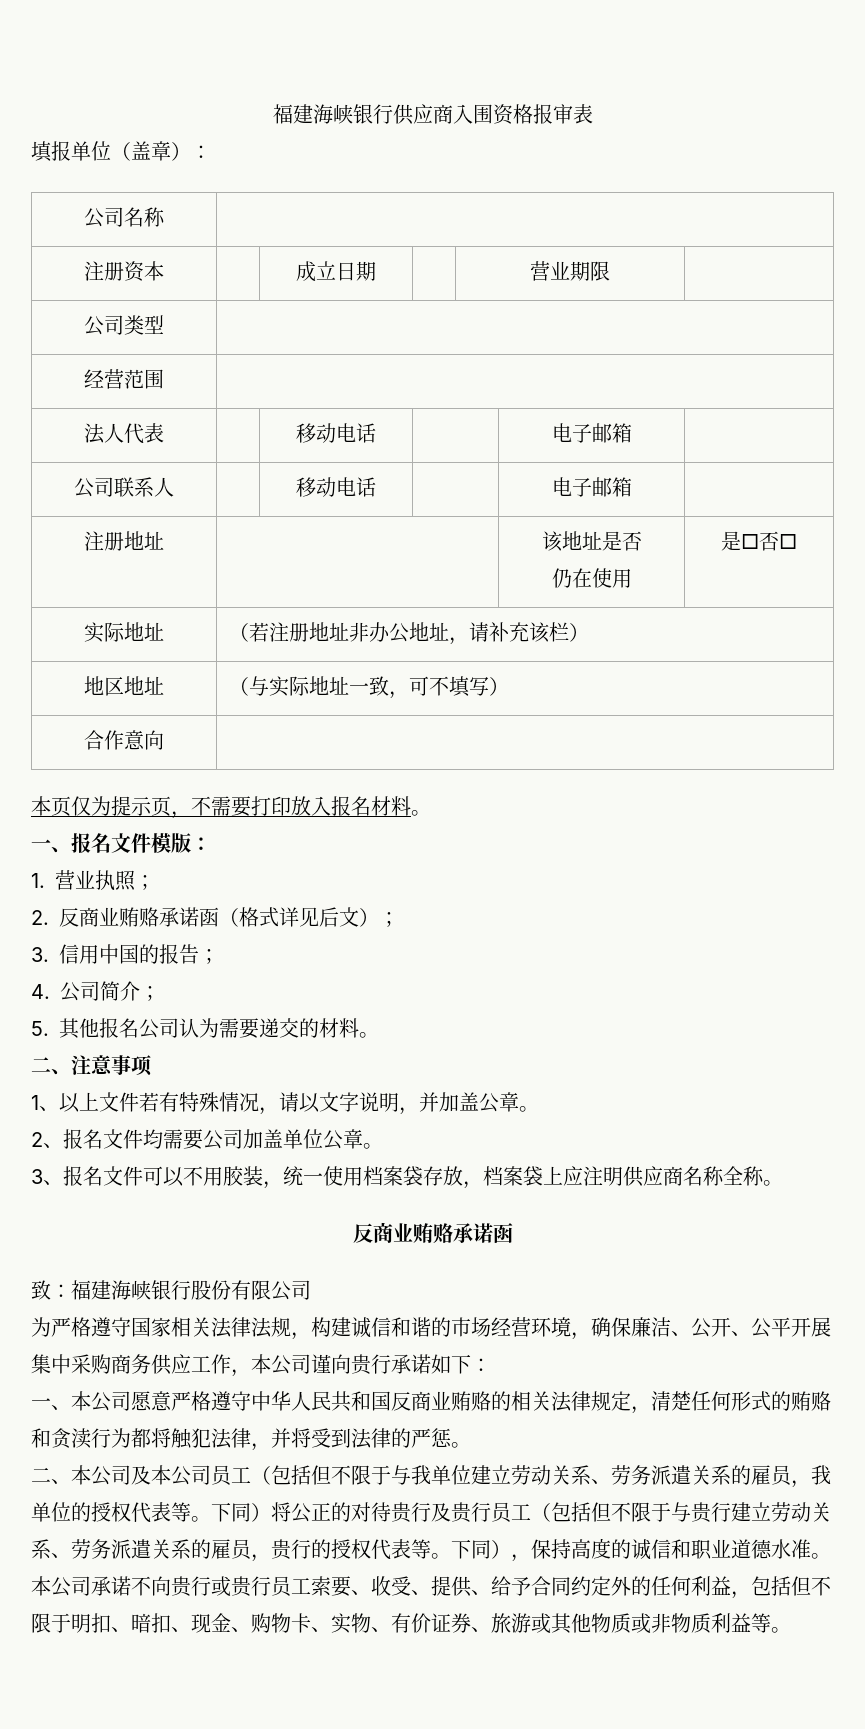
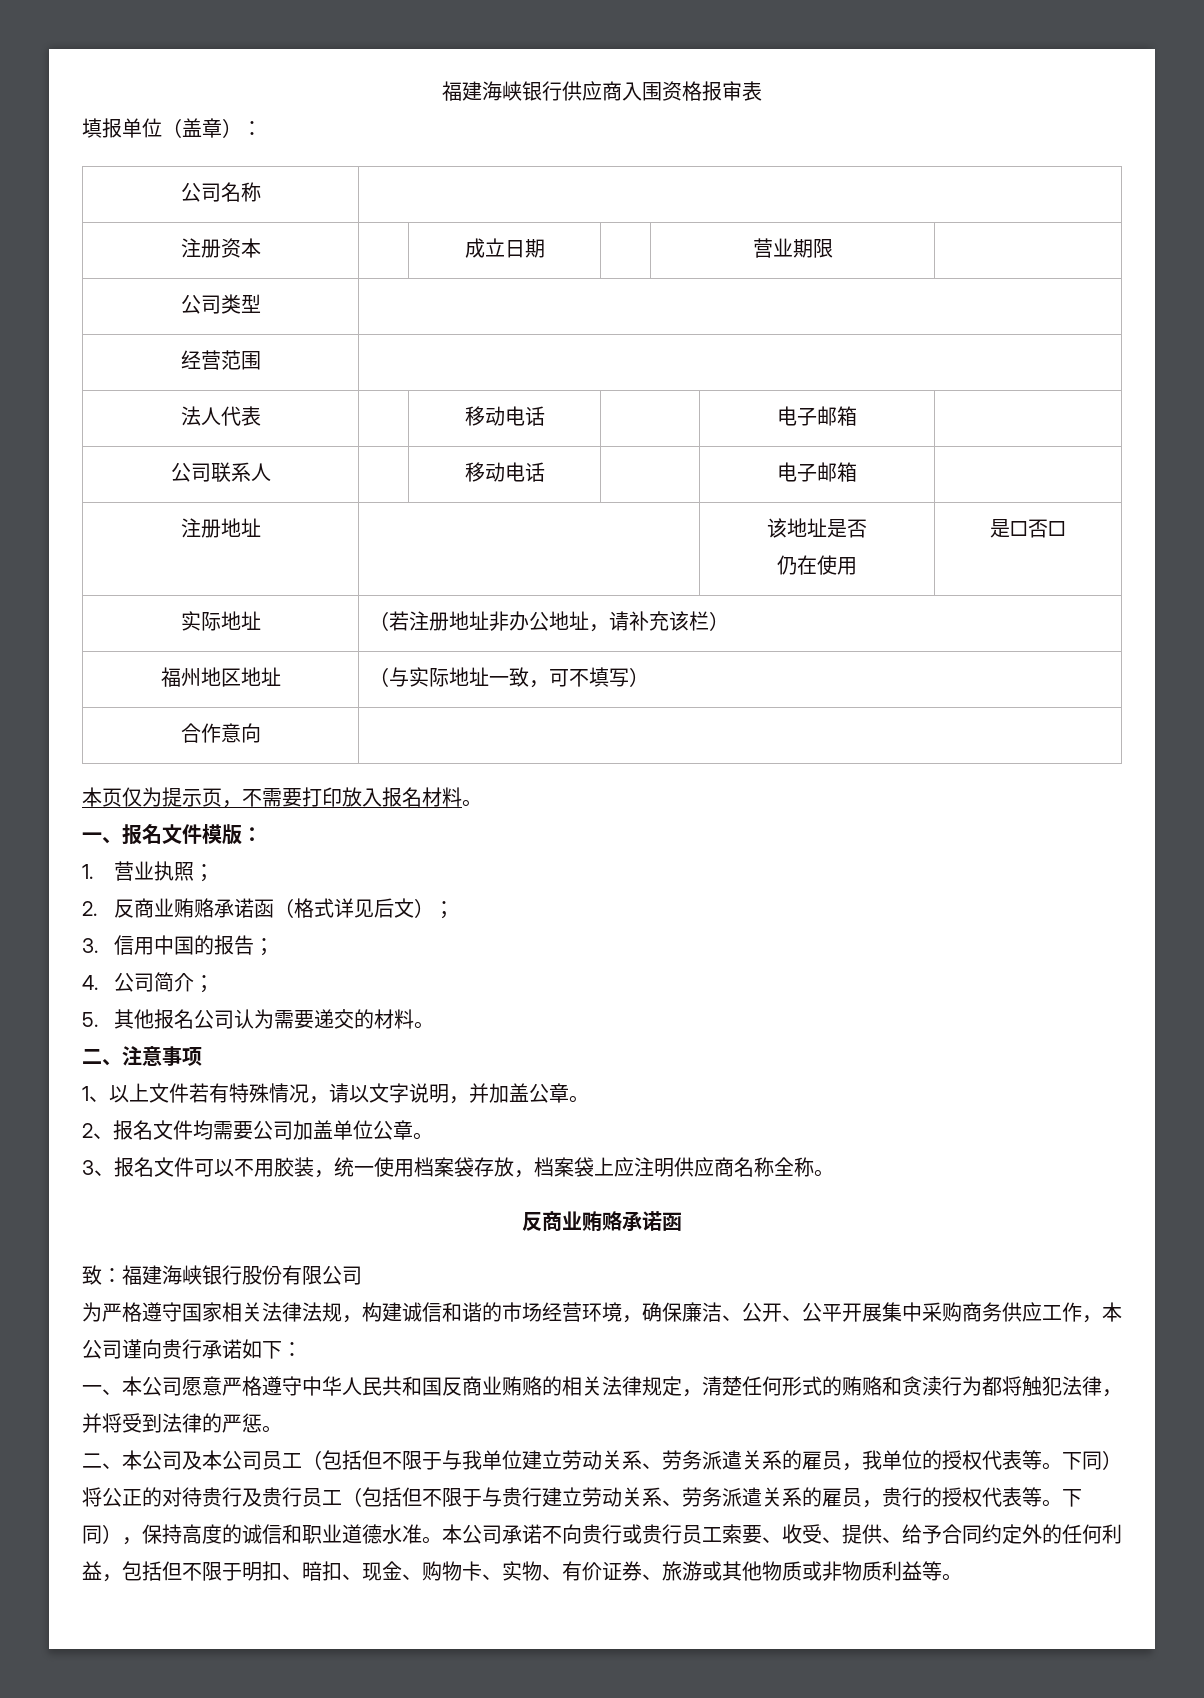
- 地区地址 | （与实际地址一致，可不填写）
+ 福州地区地址 | （与实际地址一致，可不填写）

